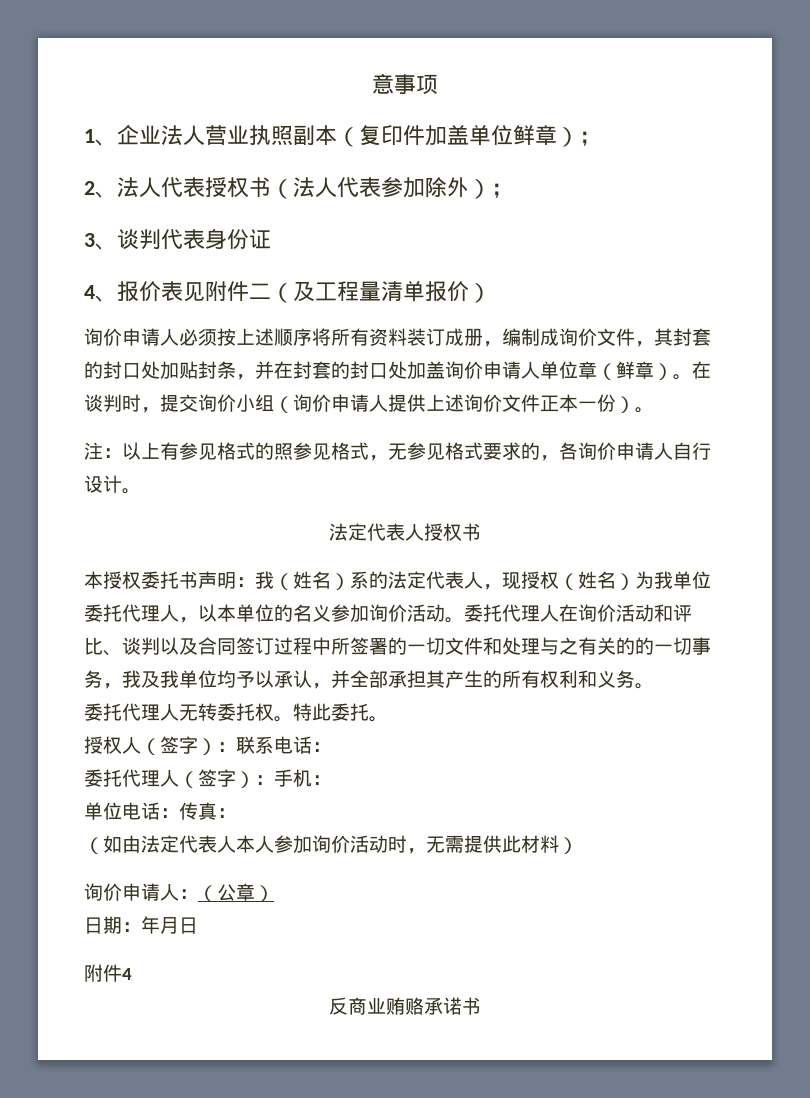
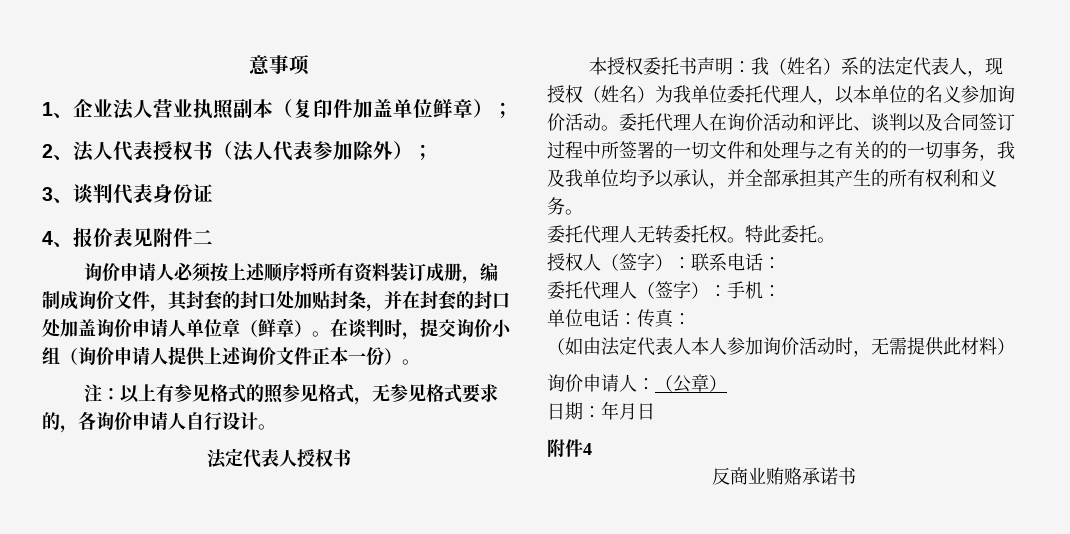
- 4、报价表见附件二（及工程量清单报价）
+ 4、报价表见附件二

